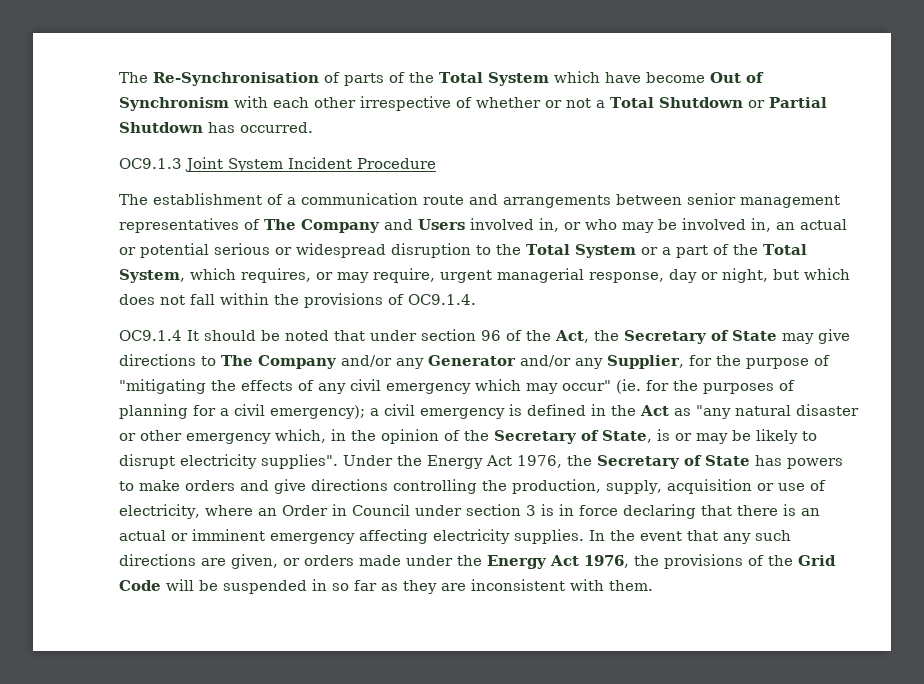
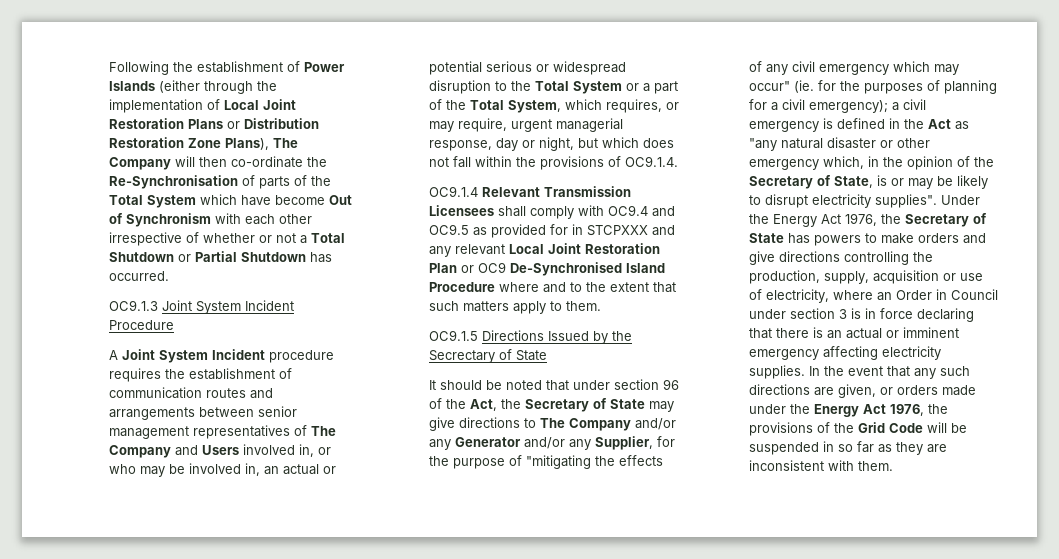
- The Re-Synchronisation of parts of the Total System which have become Out of Synchronism with each other irrespective of whether or not a Total Shutdown or Partial Shutdown has occurred.
+ Following the establishment of Power Islands (either through the implementation of Local Joint Restoration Plans or Distribution Restoration Zone Plans), The Company will then co-ordinate the Re-Synchronisation of parts of the Total System which have become Out of Synchronism with each other irrespective of whether or not a Total Shutdown or Partial Shutdown has occurred.
- The establishment of a communication route and arrangements between senior management representatives of The Company and Users involved in, or who may be involved in, an actual or potential serious or widespread disruption to the Total System or a part of the Total System, which requires, or may require, urgent managerial response, day or night, but which does not fall within the provisions of OC9.1.4.
+ A Joint System Incident procedure requires the establishment of communication routes and arrangements between senior management representatives of The Company and Users involved in, or who may be involved in, an actual or potential serious or widespread disruption to the Total System or a part of the Total System, which requires, or may require, urgent managerial response, day or night, but which does not fall within the provisions of OC9.1.4.
- OC9.1.4 It should be noted that under section 96 of the Act, the Secretary of State may give directions to The Company and/or any Generator and/or any Supplier, for the purpose of "mitigating the effects of any civil emergency which may occur" (ie. for the purposes of planning for a civil emergency);
+ OC9.1.4 Relevant Transmission Licensees shall comply with OC9.4 and OC9.5 as provided for in STCPXXX and any relevant Local Joint Restoration Plan or OC9 De-Synchronised Island Procedure where and to the extent that such matters apply to them.
+ OC9.1.5 Directions Issued by the Secrectary of State
+ It should be noted that under section 96 of the Act, the Secretary of State may give directions to The Company and/or any Generator and/or any Supplier, for the purpose of "mitigating the effects of any civil emergency which may occur" (ie. for the purposes of planning for a civil emergency);

